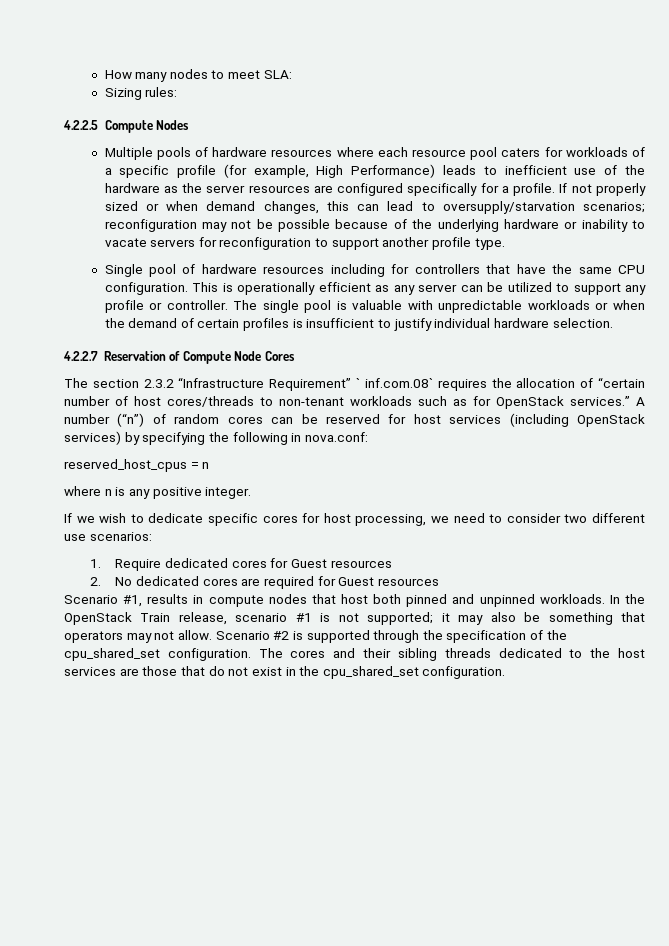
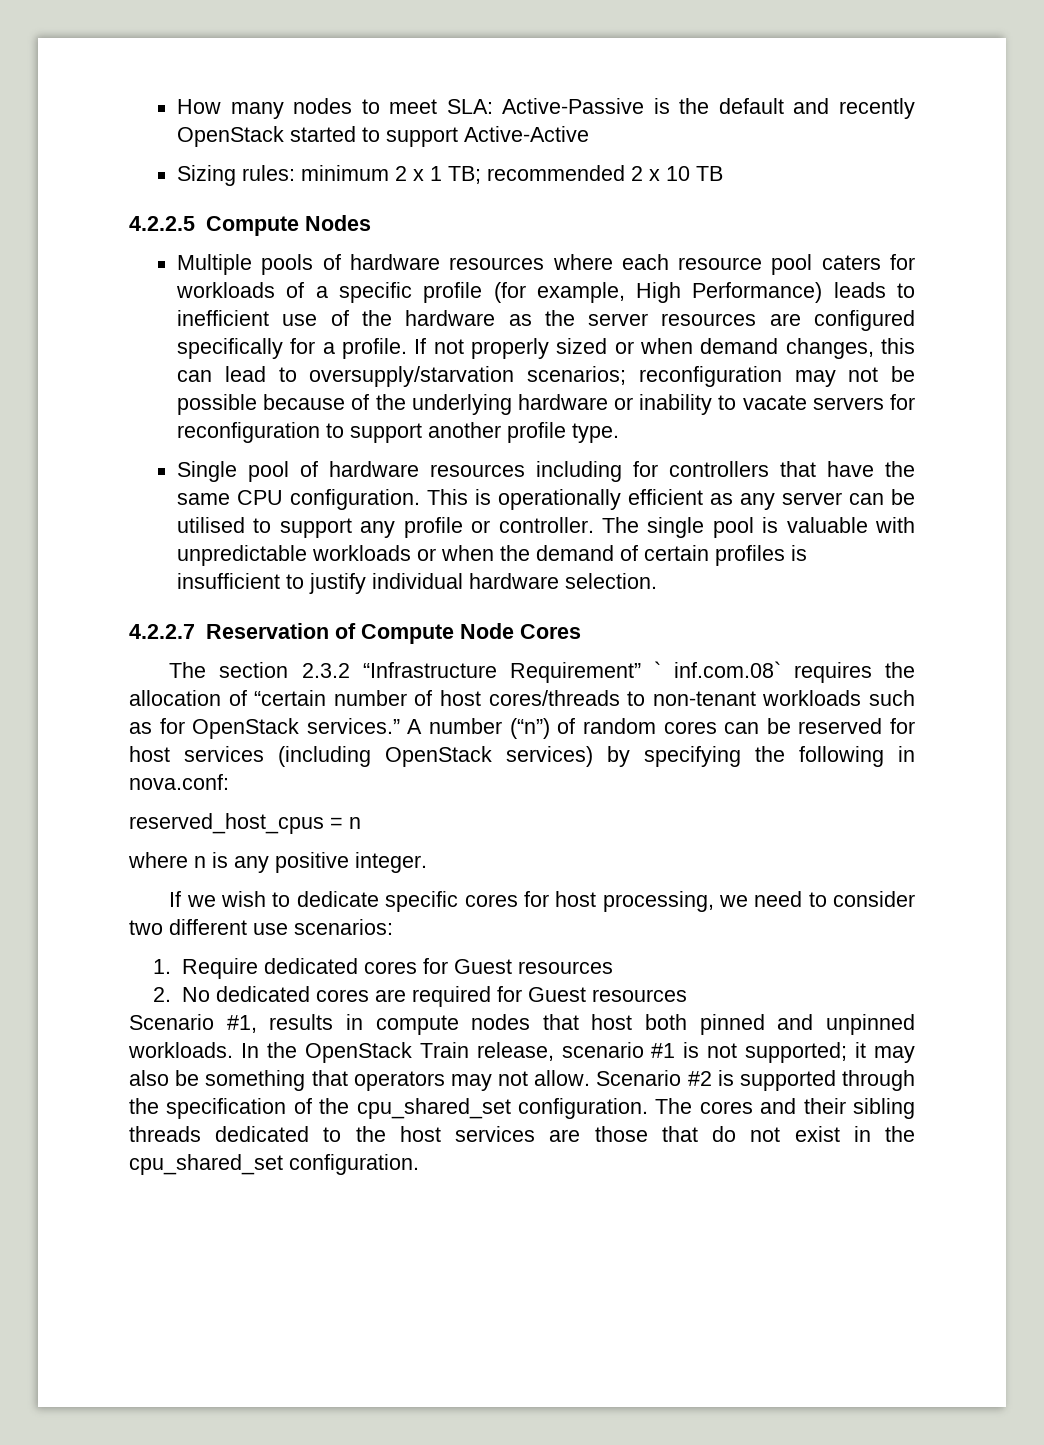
- How many nodes to meet SLA:
- Sizing rules:
+ How many nodes to meet SLA: Active-Passive is the default and recently OpenStack started to support Active-Active
+ Sizing rules: minimum 2 x 1 TB; recommended 2 x 10 TB
- This is operationally efficient as any server can be utilized to support any profile or controller.
+ This is operationally efficient as any server can be utilised to support any profile or controller.

